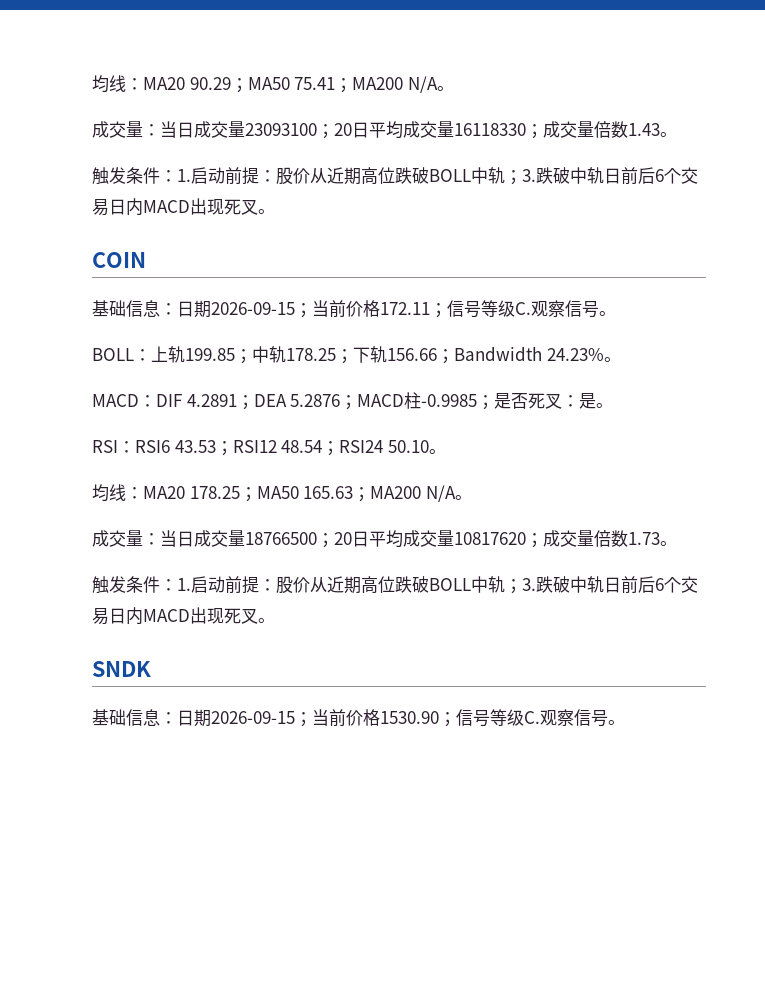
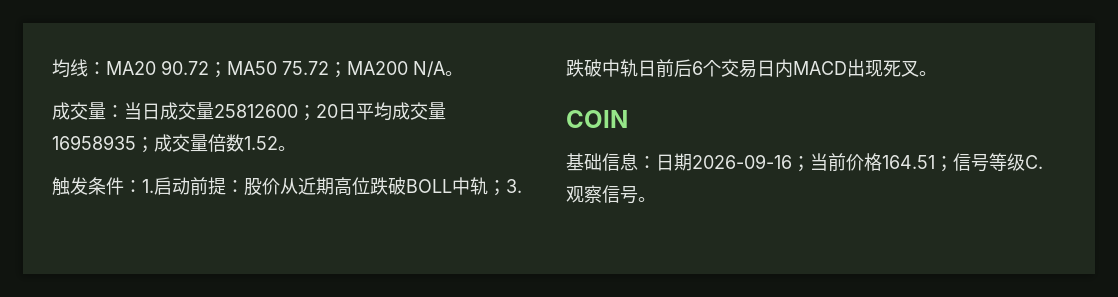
- 均线：MA20 90.29；MA50 75.41；MA200 N/A。
- 成交量：当日成交量23093100；20日平均成交量16118330；成交量倍数1.43。
+ 均线：MA20 90.72；MA50 75.72；MA200 N/A。
+ 成交量：当日成交量25812600；20日平均成交量16958935；成交量倍数1.52。
- 基础信息：日期2026-09-15；当前价格172.11；信号等级C.观察信号。
- BOLL：上轨199.85；中轨178.25；下轨156.66；Bandwidth 24.23%。
- MACD：DIF 4.2891；DEA 5.2876；MACD柱-0.9985；是否死叉：是。
- RSI：RSI6 43.53；RSI12 48.54；RSI24 50.10。
- 均线：MA20 178.25；MA50 165.63；MA200 N/A。
- 成交量：当日成交量18766500；20日平均成交量10817620；成交量倍数1.73。
- 触发条件：1.启动前提：股价从近期高位跌破BOLL中轨；3.跌破中轨日前后6个交易日内MACD出现死叉。
- SNDK
- 基础信息：日期2026-09-15；当前价格1530.90；信号等级C.观察信号。
+ 基础信息：日期2026-09-16；当前价格164.51；信号等级C.观察信号。

